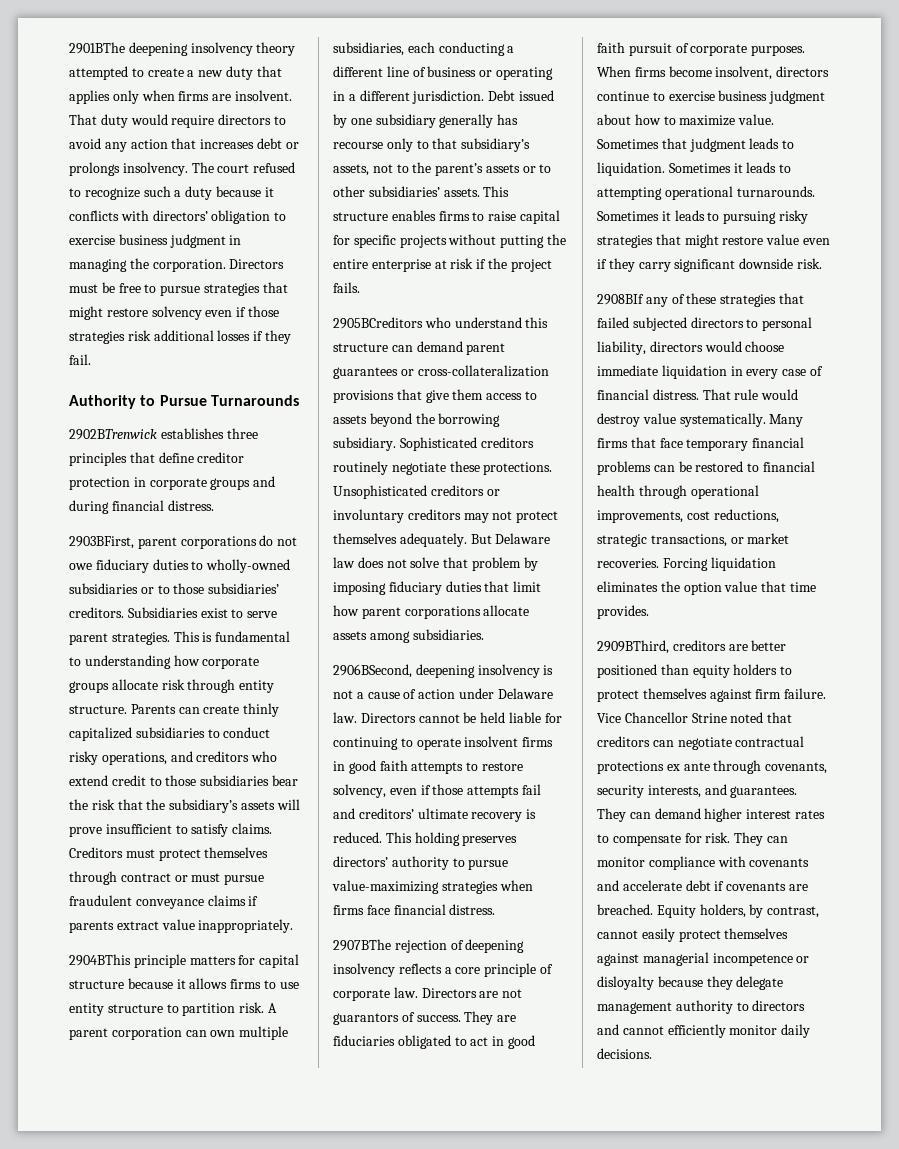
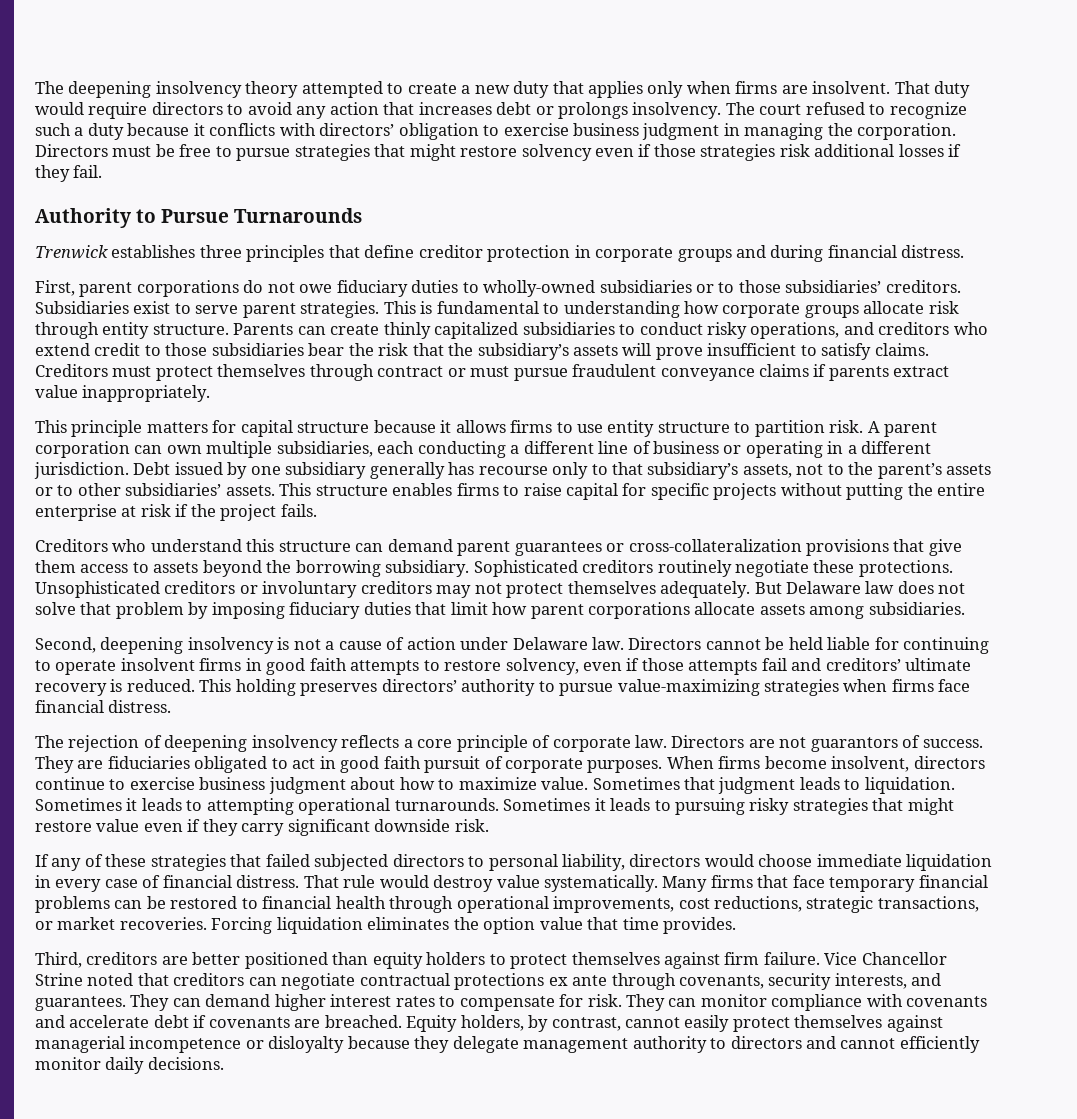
- 2901BThe deepening insolvency theory attempted to create a new duty that applies only when firms are insolvent.
+ The deepening insolvency theory attempted to create a new duty that applies only when firms are insolvent.
- 2902BTrenwick establishes three principles that define creditor protection in corporate groups and during financial distress.
+ Trenwick establishes three principles that define creditor protection in corporate groups and during financial distress.
- 2903BFirst, parent corporations do not owe fiduciary duties to wholly-owned subsidiaries or to those subsidiaries’ creditors.
+ First, parent corporations do not owe fiduciary duties to wholly-owned subsidiaries or to those subsidiaries’ creditors.
- 2904BThis principle matters for capital structure because it allows firms to use entity structure to partition risk.
+ This principle matters for capital structure because it allows firms to use entity structure to partition risk.
- 2905BCreditors who understand this structure can demand parent guarantees or cross-collateralization provisions that give them access to assets beyond the borrowing subsidiary.
+ Creditors who understand this structure can demand parent guarantees or cross-collateralization provisions that give them access to assets beyond the borrowing subsidiary.
- 2906BSecond, deepening insolvency is not a cause of action under Delaware law.
+ Second, deepening insolvency is not a cause of action under Delaware law.
- 2907BThe rejection of deepening insolvency reflects a core principle of corporate law.
+ The rejection of deepening insolvency reflects a core principle of corporate law.
- 2908BIf any of these strategies that failed subjected directors to personal liability, directors would choose immediate liquidation in every case of financial distress.
+ If any of these strategies that failed subjected directors to personal liability, directors would choose immediate liquidation in every case of financial distress.
- 2909BThird, creditors are better positioned than equity holders to protect themselves against firm failure.
+ Third, creditors are better positioned than equity holders to protect themselves against firm failure.

